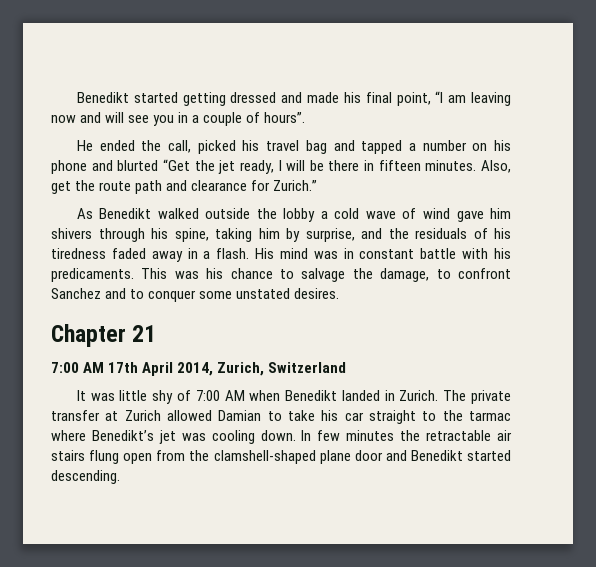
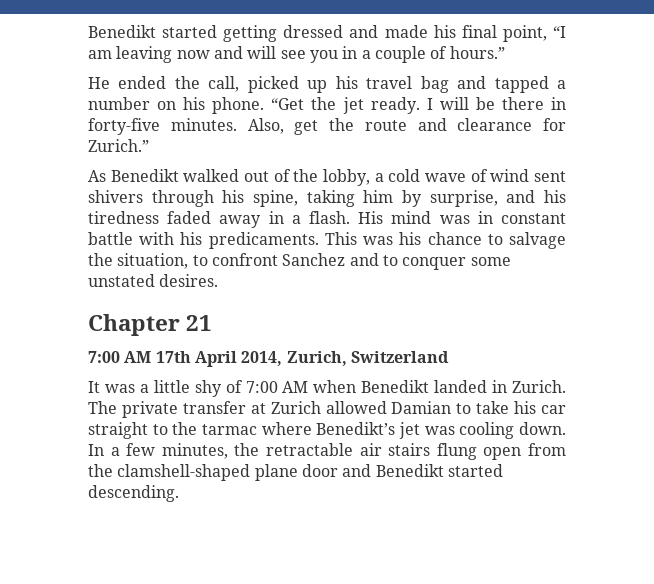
- Benedikt started getting dressed and made his final point, “I am leaving now and will see you in a couple of hours”.
+ Benedikt started getting dressed and made his final point, “I am leaving now and will see you in a couple of hours.”
- He ended the call, picked his travel bag and tapped a number on his phone and blurted “Get the jet ready, I will be there in fifteen minutes.
+ He ended the call, picked up his travel bag and tapped a number on his phone. “Get the jet ready. I will be there in forty-five minutes.
- Also, get the route path and clearance for Zurich.”
+ Also, get the route and clearance for Zurich.”
- As Benedikt walked outside the lobby a cold wave of wind gave him shivers through his spine, taking him by surprise, and the residuals of his tiredness faded away in a flash.
+ As Benedikt walked out of the lobby, a cold wave of wind sent shivers through his spine, taking him by surprise, and his tiredness faded away in a flash.
- This was his chance to salvage the damage, to confront Sanchez and to conquer some unstated desires.
+ This was his chance to salvage the situation, to confront Sanchez and to conquer some unstated desires.
- It was little shy of 7:00 AM when Benedikt landed in Zurich.
+ It was a little shy of 7:00 AM when Benedikt landed in Zurich.
- In few minutes the retractable air stairs flung open from the clamshell-shaped plane door and Benedikt started descending.
+ In a few minutes, the retractable air stairs flung open from the clamshell-shaped plane door and Benedikt started descending.

